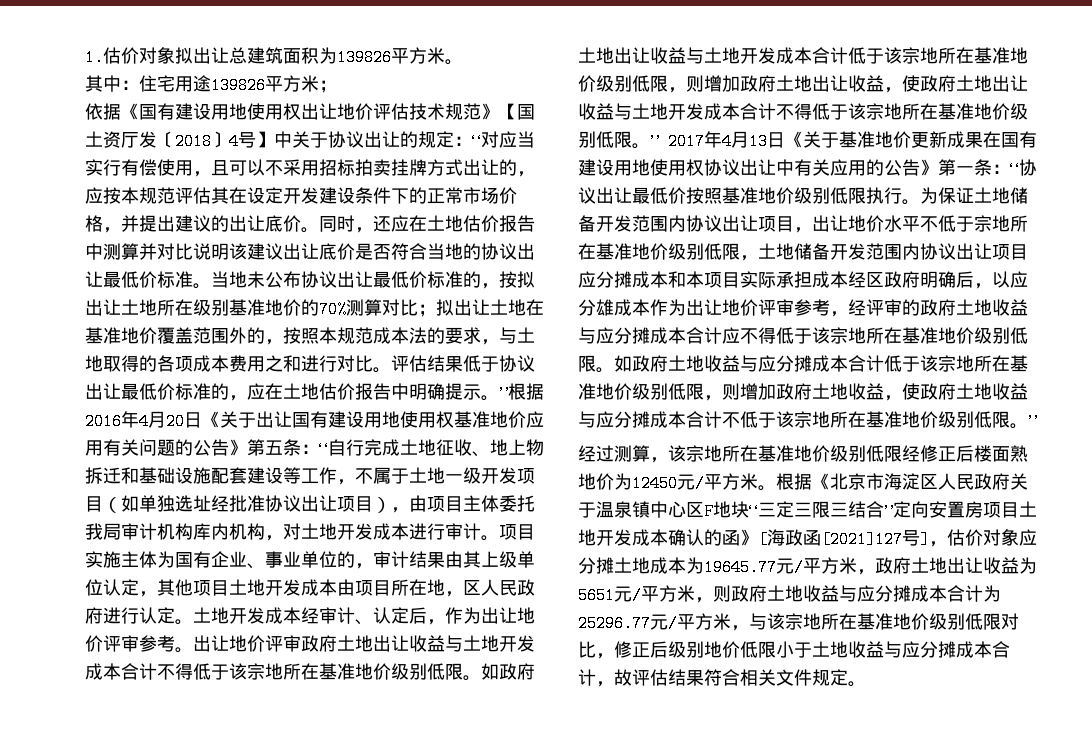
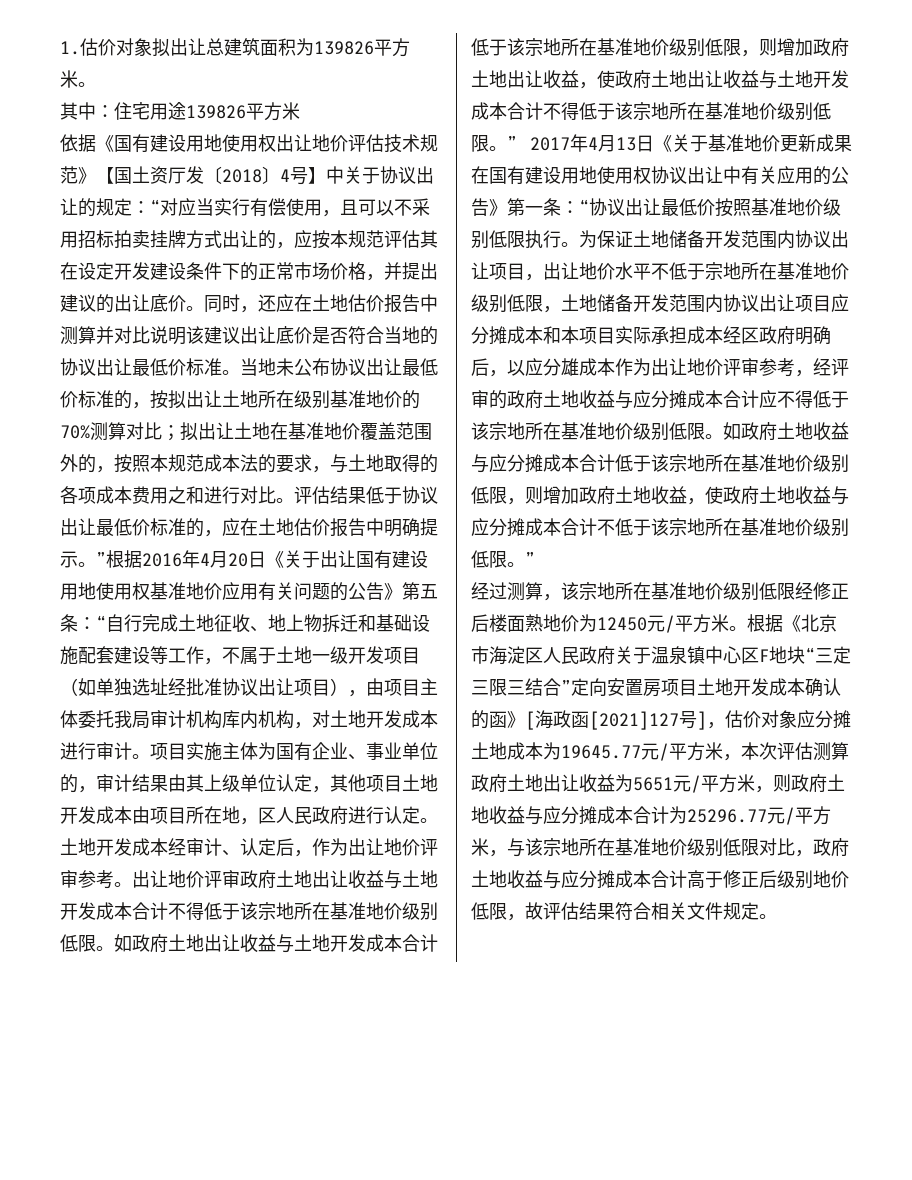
- 其中：住宅用途139826平方米；
+ 其中：住宅用途139826平方米
- 根据《北京市海淀区人民政府关于温泉镇中心区F地块“三定三限三结合”定向安置房项目土地开发成本确认的函》[海政函[2021]127号]，估价对象应分摊土地成本为19645.77元/平方米，政府土地出让收益为5651元/平方米，则政府土地收益与应分摊成本合计为25296.77元/平方米，与该宗地所在基准地价级别低限对比，修正后级别地价低限小于土地收益与应分摊成本合计，故评估结果符合相关文件规定。
+ 根据《北京市海淀区人民政府关于温泉镇中心区F地块“三定三限三结合”定向安置房项目土地开发成本确认的函》[海政函[2021]127号]，估价对象应分摊土地成本为19645.77元/平方米，本次评估测算政府土地出让收益为5651元/平方米，则政府土地收益与应分摊成本合计为25296.77元/平方米，与该宗地所在基准地价级别低限对比，政府土地收益与应分摊成本合计高于修正后级别地价低限，故评估结果符合相关文件规定。

